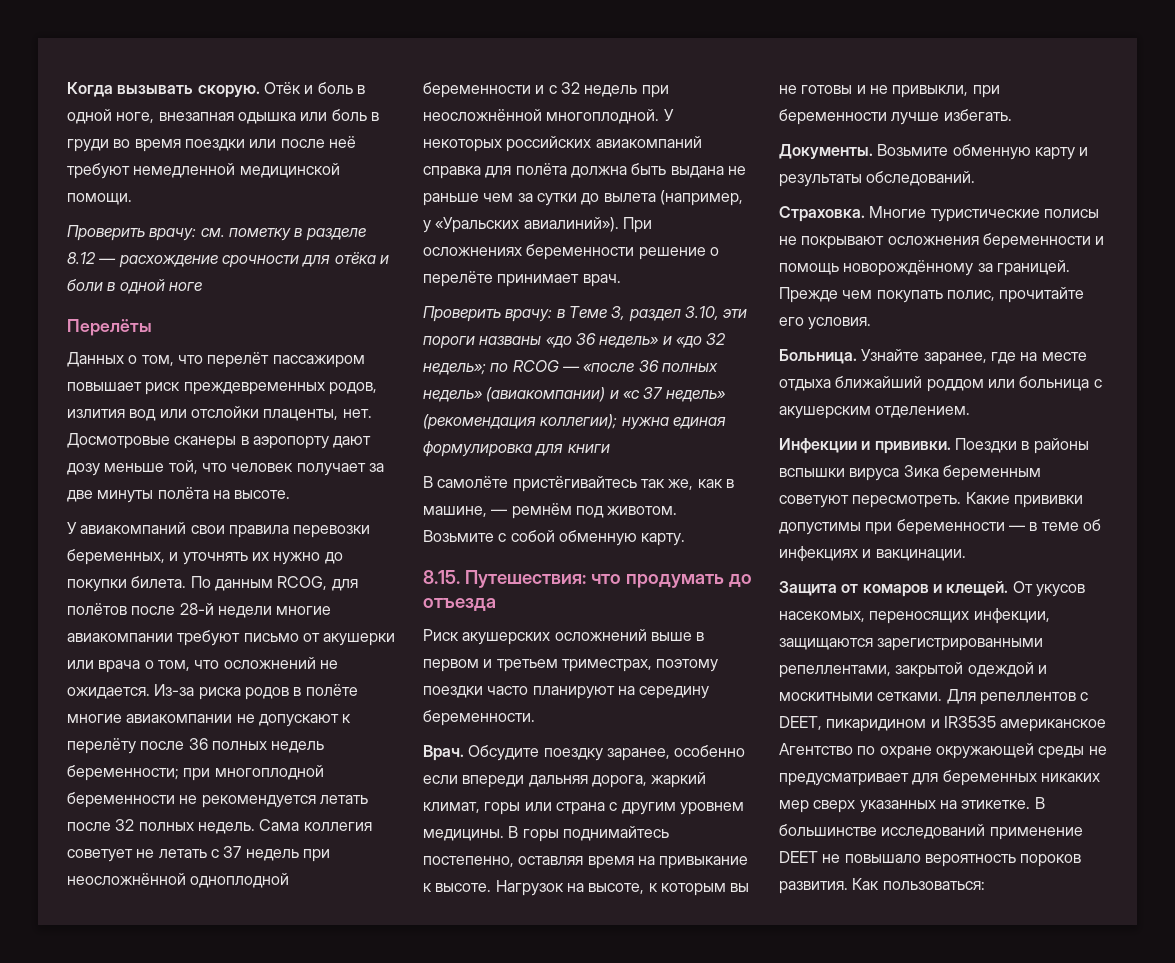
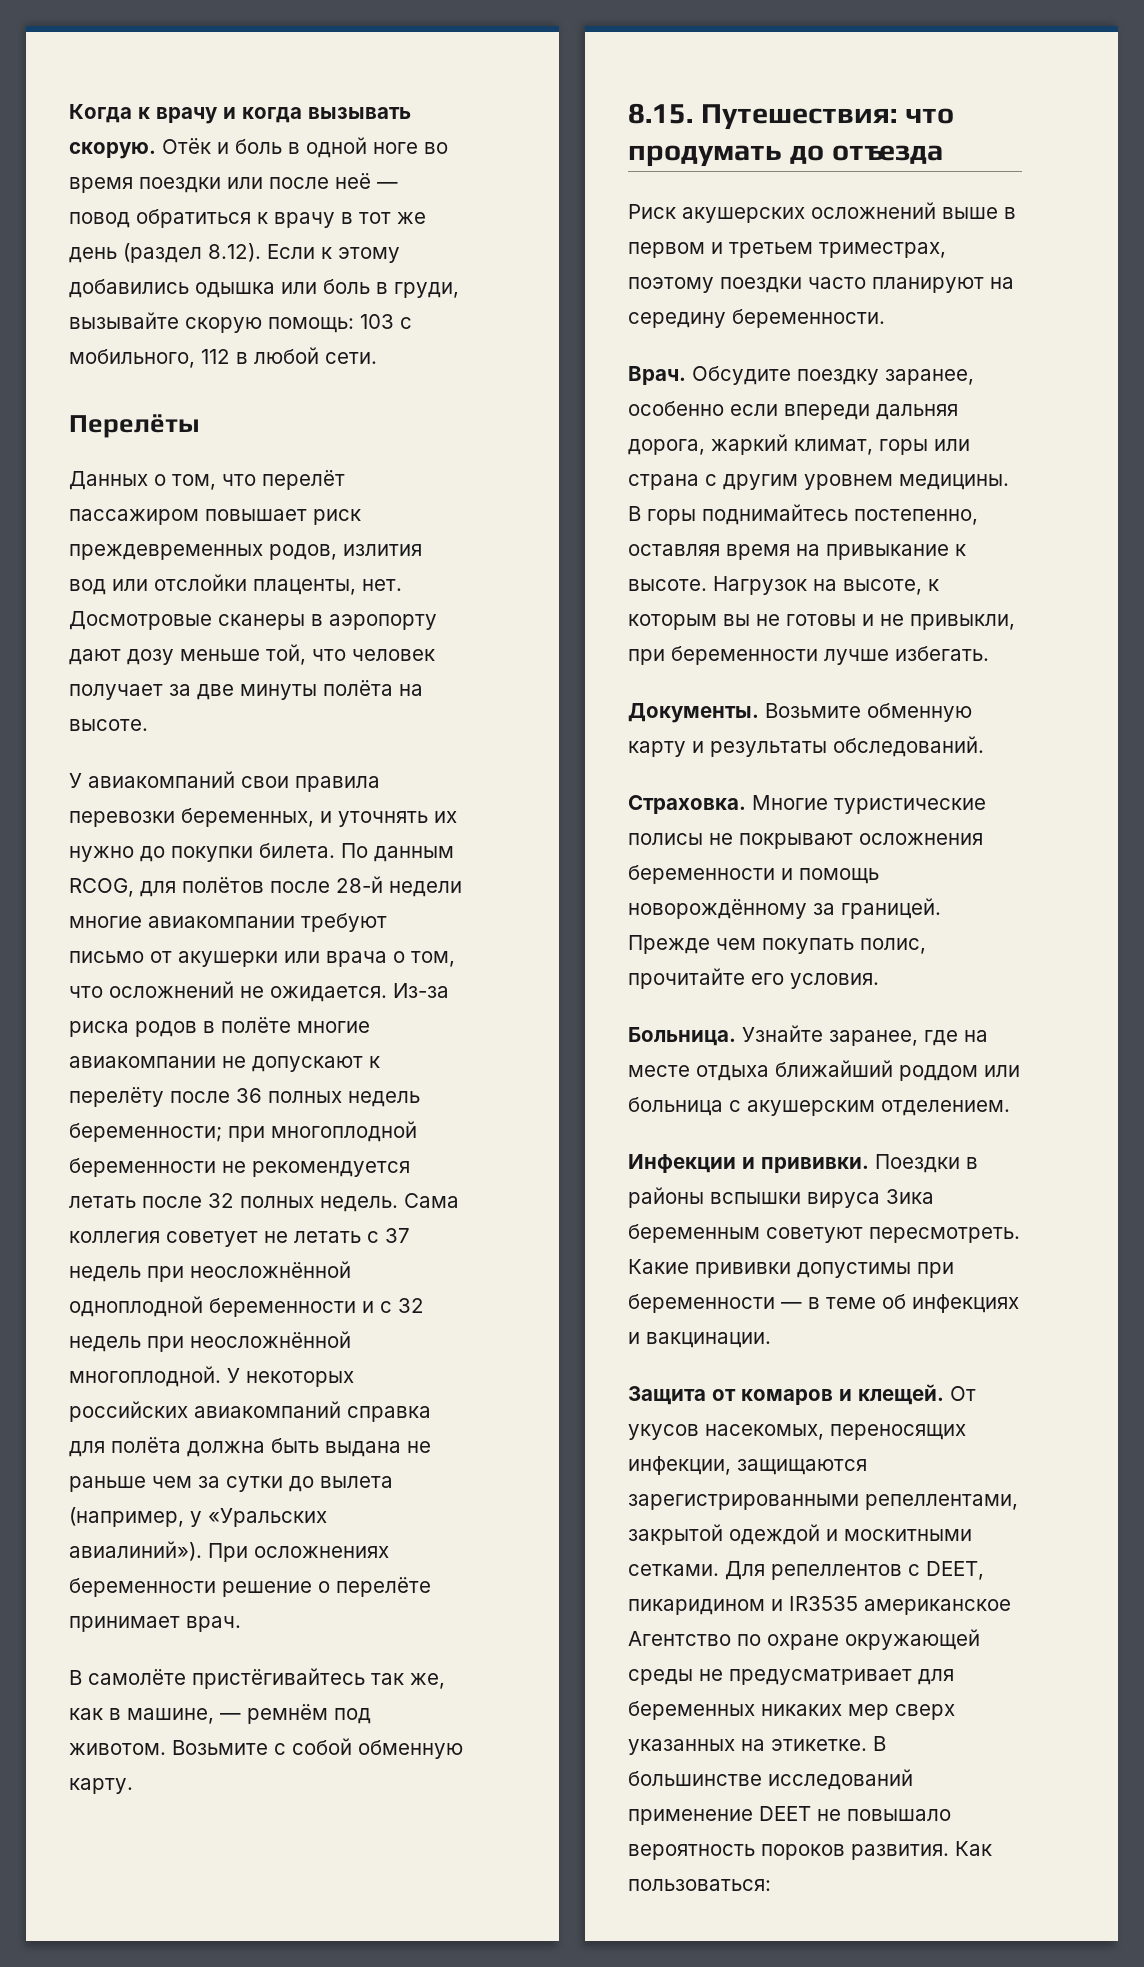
- Когда вызывать скорую.
+ Когда к врачу и когда вызывать скорую.
- Отёк и боль в одной ноге, внезапная одышка или боль в груди во время поездки или после неё требуют немедленной медицинской помощи.
- Проверить врачу: см. пометку в разделе 8.12 — расхождение срочности для отёка и боли в одной ноге
+ Отёк и боль в одной ноге во время поездки или после неё — повод обратиться к врачу в тот же день (раздел 8.12). Если к этому добавились одышка или боль в груди, вызывайте скорую помощь: 103 с мобильного, 112 в любой сети.
- Проверить врачу: в Теме 3, раздел 3.10, эти пороги названы «до 36 недель» и «до 32 недель»; по RCOG — «после 36 полных недель» (авиакомпании) и «с 37 недель» (рекомендация коллегии); нужна единая формулировка для книги

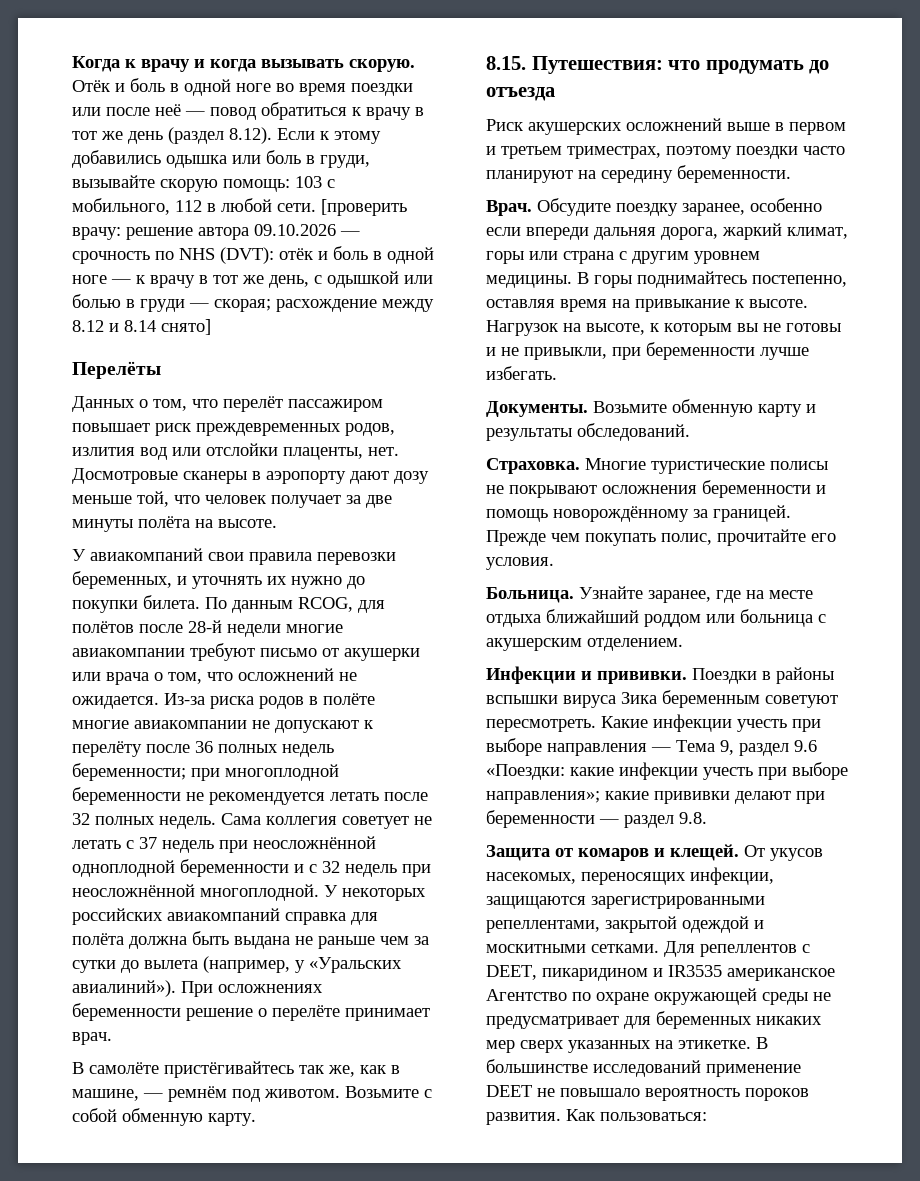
+ [проверить врачу: решение автора 09.10.2026 — срочность по NHS (DVT): отёк и боль в одной ноге — к врачу в тот же день, с одышкой или болью в груди — скорая; расхождение между 8.12 и 8.14 снято]
- Какие прививки допустимы при беременности — в теме об инфекциях и вакцинации.
+ Какие инфекции учесть при выборе направления — Тема 9, раздел 9.6 «Поездки: какие инфекции учесть при выборе направления»; какие прививки делают при беременности — раздел 9.8.

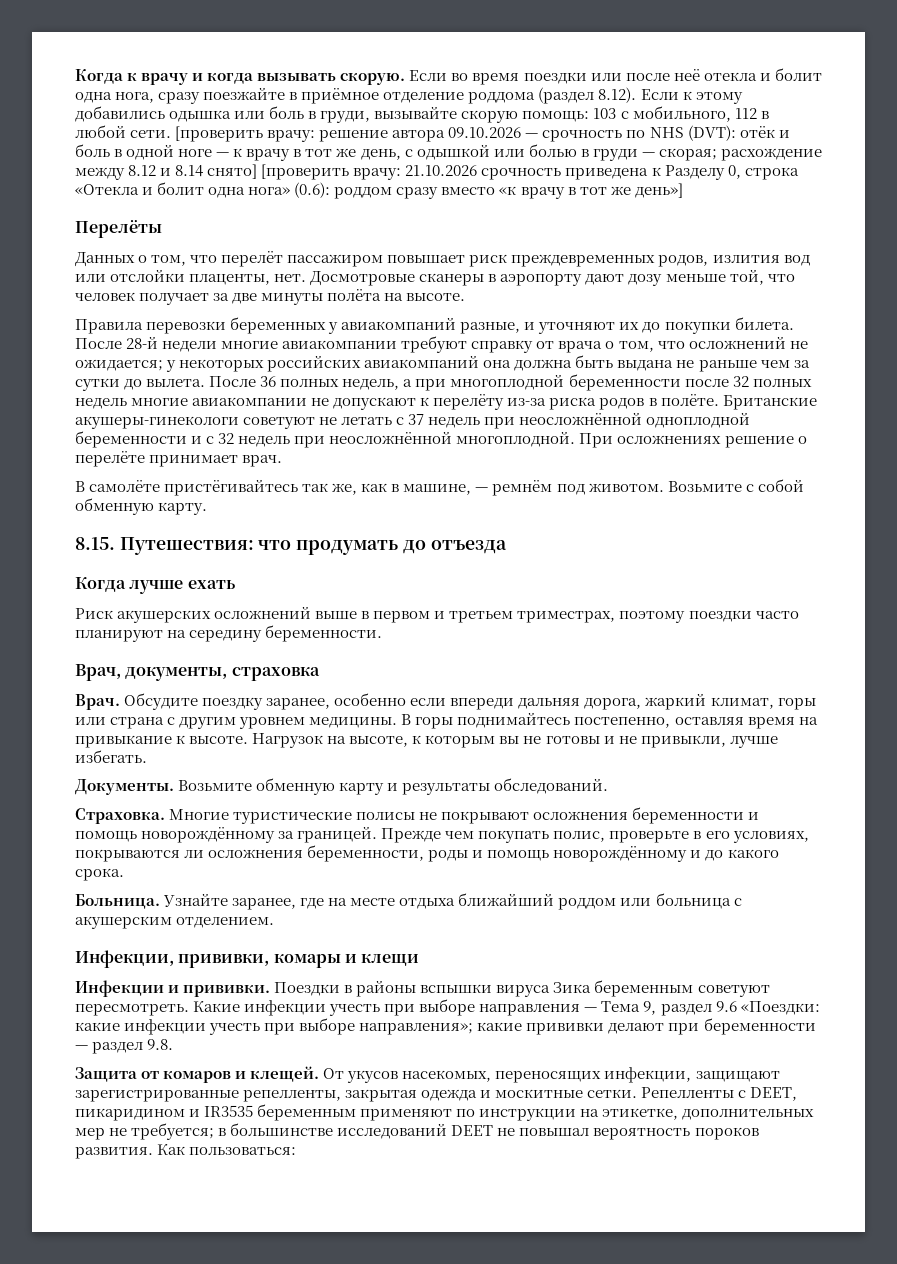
- Отёк и боль в одной ноге во время поездки или после неё — повод обратиться к врачу в тот же день (раздел 8.12). Если к этому добавились одышка или боль в груди, вызывайте скорую помощь: 103 с мобильного, 112 в любой сети.
+ Если во время поездки или после неё отекла и болит одна нога, сразу поезжайте в приёмное отделение роддома (раздел 8.12). Если к этому добавились одышка или боль в груди, вызывайте скорую помощь: 103 с мобильного, 112 в любой сети.
- [проверить врачу: решение автора 09.10.2026 — срочность по NHS (DVT): отёк и боль в одной ноге — к врачу в тот же день, с одышкой или болью в груди — скорая; расхождение между 8.12 и 8.14 снято]
+ [проверить врачу: решение автора 09.10.2026 — срочность по NHS (DVT): отёк и боль в одной ноге — к врачу в тот же день, с одышкой или болью в груди — скорая; расхождение между 8.12 и 8.14 снято] [проверить врачу: 21.10.2026 срочность приведена к Разделу 0, строка «Отекла и болит одна нога» (0.6): роддом сразу вместо «к врачу в тот же день»]
- У авиакомпаний свои правила перевозки беременных, и уточнять их нужно до покупки билета. По данным RCOG, для полётов после 28-й недели многие авиакомпании требуют письмо от акушерки или врача о том, что осложнений не ожидается. Из-за риска родов в полёте многие авиакомпании не допускают к перелёту после 36 полных недель беременности; при многоплодной беременности не рекомендуется летать после 32 полных недель. Сама коллегия советует не летать с 37 недель при неосложнённой одноплодной беременности и с 32 недель при неосложнённой многоплодной.
+ Правила перевозки беременных у авиакомпаний разные, и уточняют их до покупки билета. После 28-й недели многие авиакомпании требуют справку от врача о том, что осложнений не ожидается; у некоторых российских авиакомпаний она должна быть выдана не раньше чем за сутки до вылета. После 36 полных недель, а при многоплодной беременности после 32 полных недель многие авиакомпании не допускают к перелёту из-за риска родов в полёте. Британские акушеры-гинекологи советуют не летать с 37 недель при неосложнённой одноплодной беременности и с 32 недель при неосложнённой многоплодной.
- У некоторых российских авиакомпаний справка для полёта должна быть выдана не раньше чем за сутки до вылета (например, у «Уральских авиалиний»).
- При осложнениях беременности решение о перелёте принимает врач.
+ При осложнениях решение о перелёте принимает врач.
+ Когда лучше ехать
+ Врач, документы, страховка
- Нагрузок на высоте, к которым вы не готовы и не привыкли, при беременности лучше избегать.
+ Нагрузок на высоте, к которым вы не готовы и не привыкли, лучше избегать.
- Прежде чем покупать полис, прочитайте его условия.
+ Прежде чем покупать полис, проверьте в его условиях, покрываются ли осложнения беременности, роды и помощь новорождённому и до какого срока.
+ Инфекции, прививки, комары и клещи
- От укусов насекомых, переносящих инфекции, защищаются зарегистрированными репеллентами, закрытой одеждой и москитными сетками. Для репеллентов с DEET, пикаридином и IR3535 американское Агентство по охране окружающей среды не предусматривает для беременных никаких мер сверх указанных на этикетке. В большинстве исследований применение DEET не повышало вероятность пороков развития.
+ От укусов насекомых, переносящих инфекции, защищают зарегистрированные репелленты, закрытая одежда и москитные сетки. Репелленты с DEET, пикаридином и IR3535 беременным применяют по инструкции на этикетке, дополнительных мер не требуется; в большинстве исследований DEET не повышал вероятность пороков развития.

